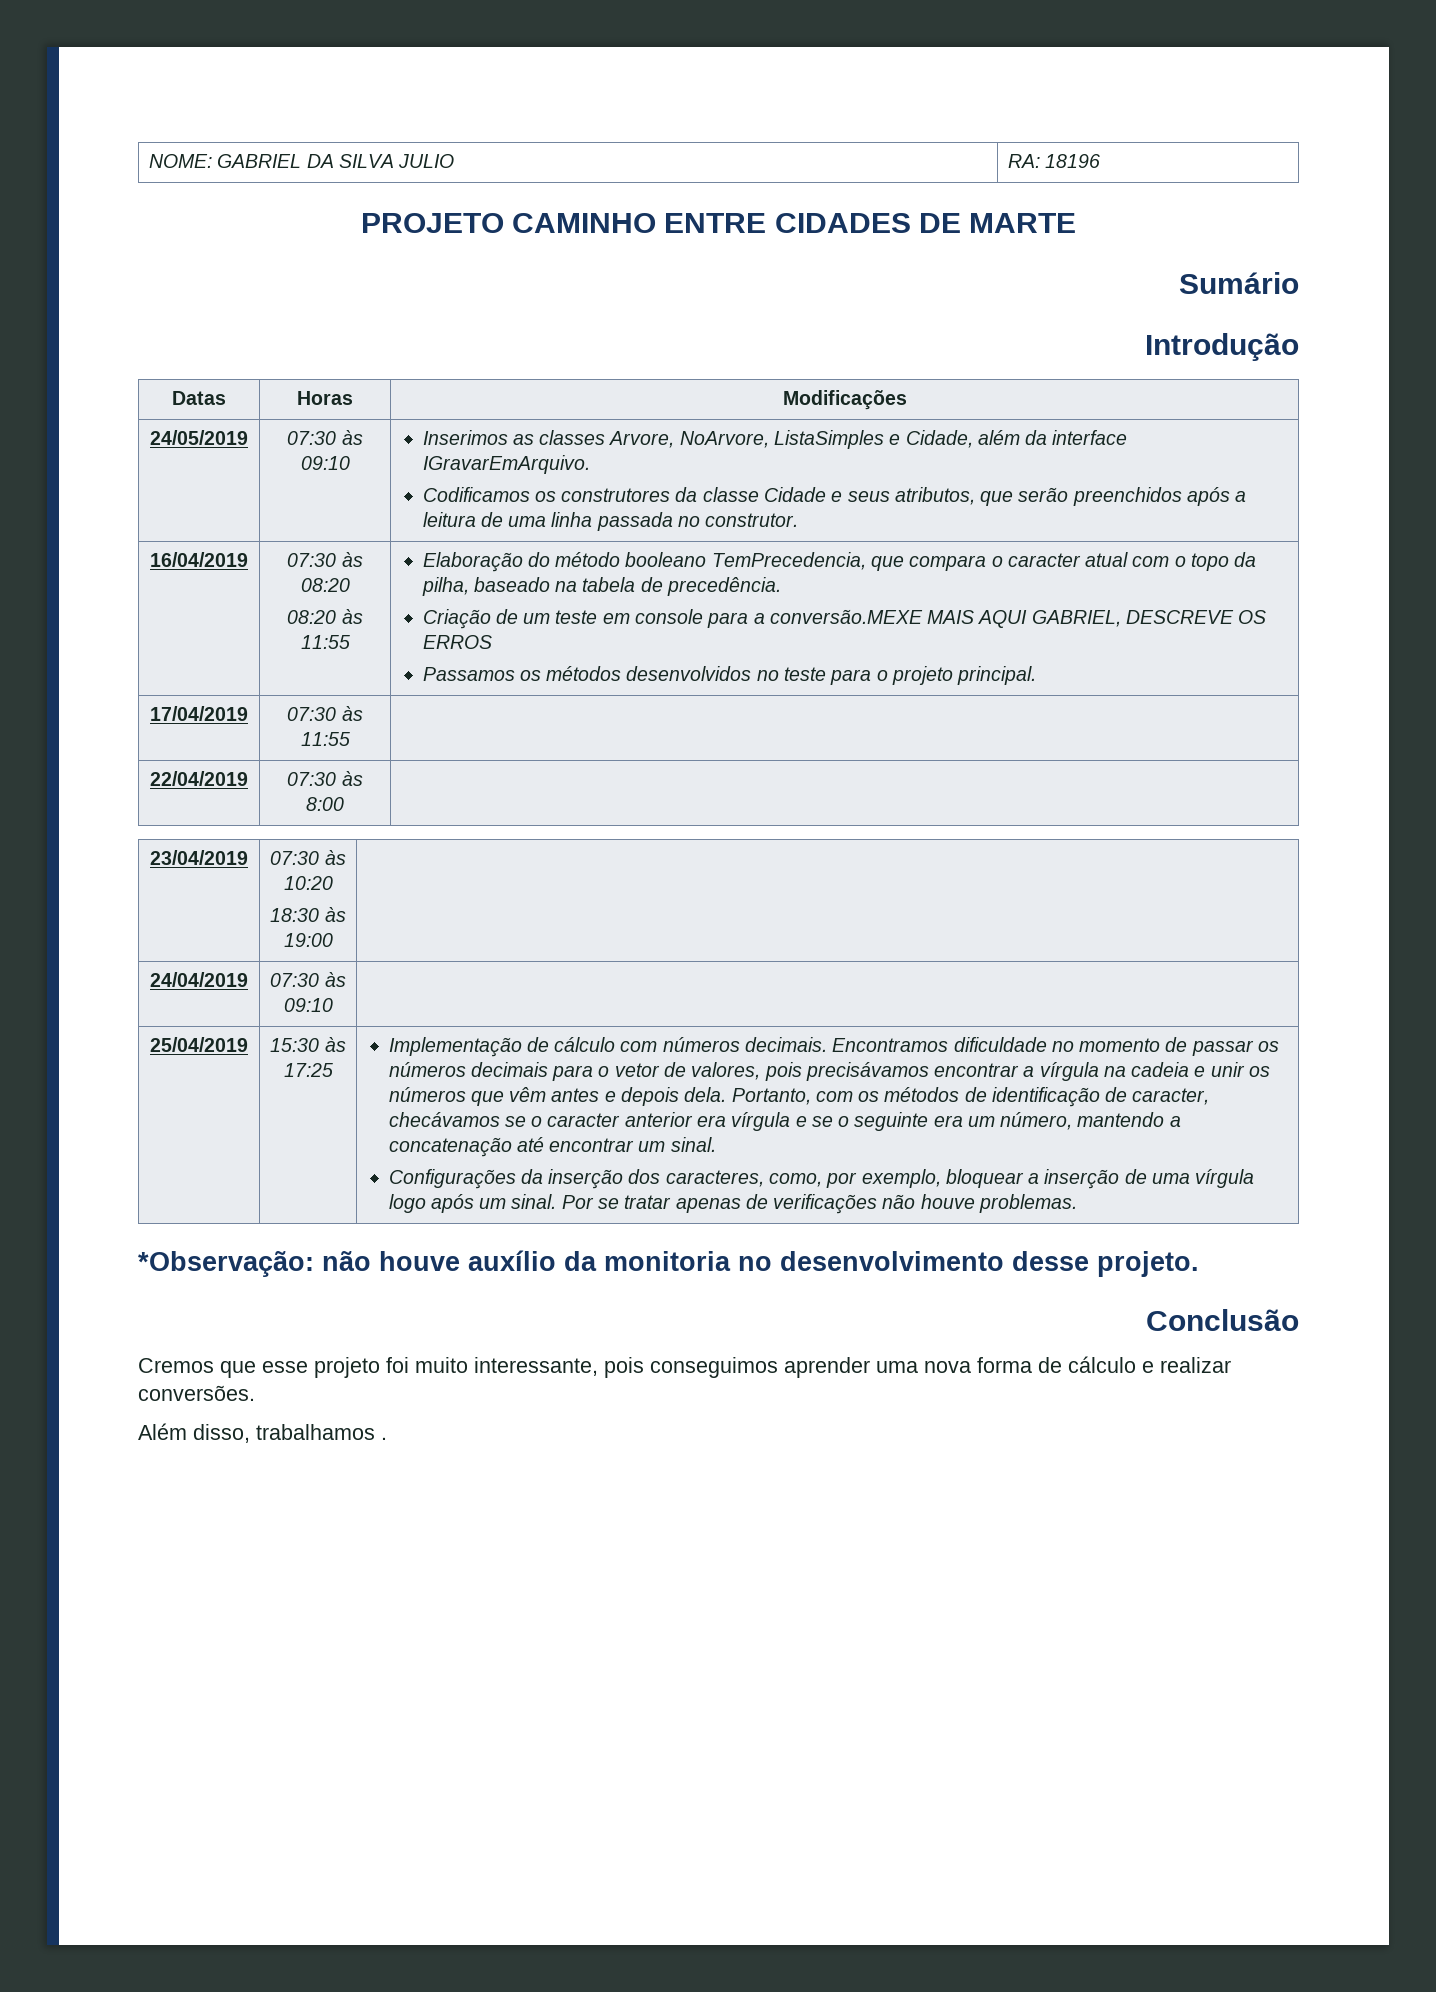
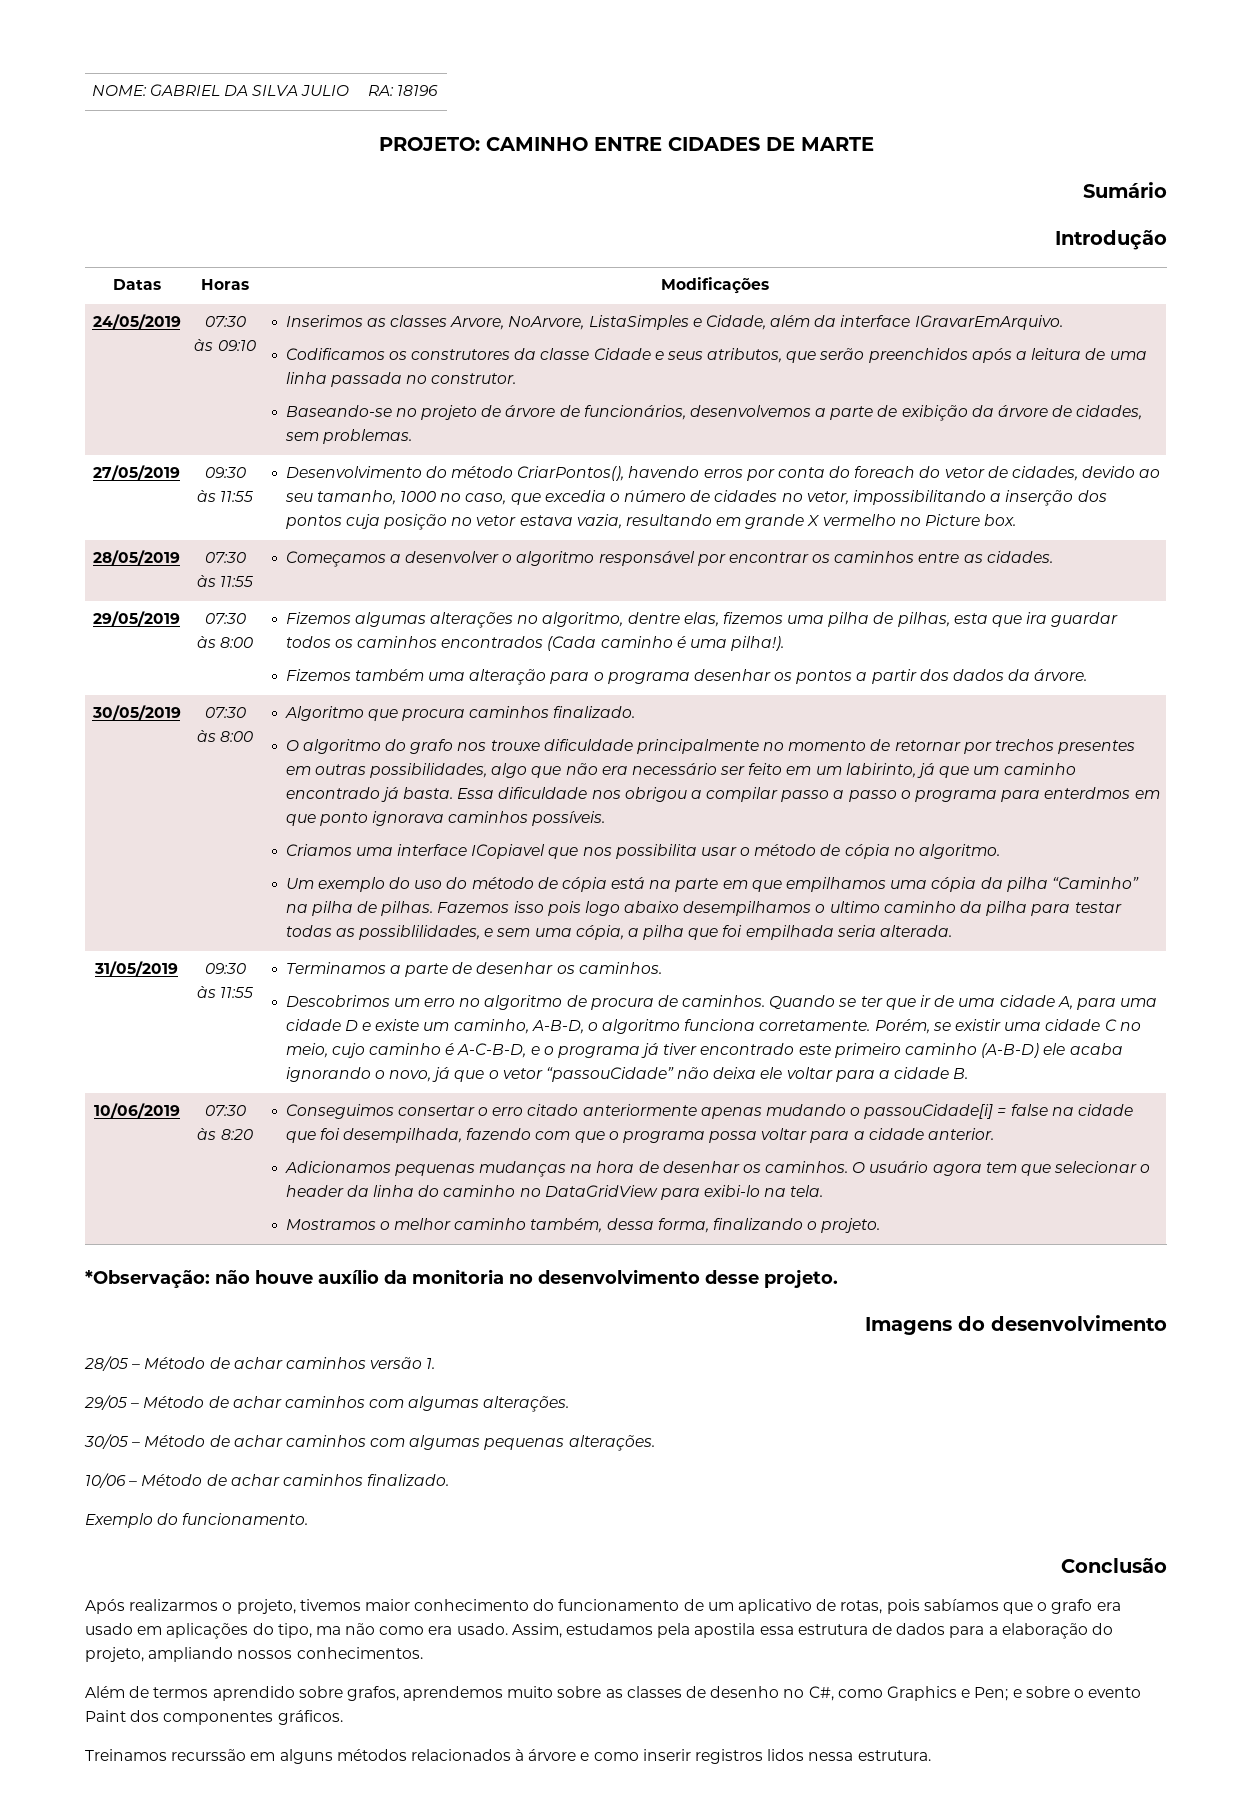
- PROJETO CAMINHO ENTRE CIDADES DE MARTE
+ PROJETO: CAMINHO ENTRE CIDADES DE MARTE
- 16/04/2019 | 07:30 às 08:20
- 08:20 às 11:55 | Elaboração do método booleano TemPrecedencia, que compara o caracter atual com o topo da pilha, baseado na tabela de precedência.
- Criação de um teste em console para a conversão.MEXE MAIS AQUI GABRIEL, DESCREVE OS ERROS
- Passamos os métodos desenvolvidos no teste para o projeto principal.
- 17/04/2019 | 07:30 às 11:55 |
- 22/04/2019 | 07:30 às 8:00 |
- 23/04/2019 | 07:30 às 10:20
- 18:30 às 19:00 |
- 24/04/2019 | 07:30 às 09:10 |
- 25/04/2019 | 15:30 às 17:25 | Implementação de cálculo com números decimais. Encontramos dificuldade no momento de passar os números decimais para o vetor de valores, pois precisávamos encontrar a vírgula na cadeia e unir os números que vêm antes e depois dela. Portanto, com os métodos de identificação de caracter, checávamos se o caracter anterior era vírgula e se o seguinte era um número, mantendo a concatenação até encontrar um sinal.
- Configurações da inserção dos caracteres, como, por exemplo, bloquear a inserção de uma vírgula logo após um sinal. Por se tratar apenas de verificações não houve problemas.
+ Baseando-se no projeto de árvore de funcionários, desenvolvemos a parte de exibição da árvore de cidades, sem problemas.
+ 27/05/2019 | 09:30 às 11:55 | Desenvolvimento do método CriarPontos(), havendo erros por conta do foreach do vetor de cidades, devido ao seu tamanho, 1000 no caso, que excedia o número de cidades no vetor, impossibilitando a inserção dos pontos cuja posição no vetor estava vazia, resultando em grande X vermelho no Picture box.
+ 28/05/2019 | 07:30 às 11:55 | Começamos a desenvolver o algoritmo responsável por encontrar os caminhos entre as cidades.
+ 29/05/2019 | 07:30 às 8:00 | Fizemos algumas alterações no algoritmo, dentre elas, fizemos uma pilha de pilhas, esta que ira guardar todos os caminhos encontrados (Cada caminho é uma pilha!).
+ Fizemos também uma alteração para o programa desenhar os pontos a partir dos dados da árvore.
+ 30/05/2019 | 07:30 às 8:00 | Algoritmo que procura caminhos finalizado.
+ O algoritmo do grafo nos trouxe dificuldade principalmente no momento de retornar por trechos presentes em outras possibilidades, algo que não era necessário ser feito em um labirinto, já que um caminho encontrado já basta. Essa dificuldade nos obrigou a compilar passo a passo o programa para enterdmos em que ponto ignorava caminhos possíveis.
+ Criamos uma interface ICopiavel que nos possibilita usar o método de cópia no algoritmo.
+ Um exemplo do uso do método de cópia está na parte em que empilhamos uma cópia da pilha “Caminho” na pilha de pilhas. Fazemos isso pois logo abaixo desempilhamos o ultimo caminho da pilha para testar todas as possiblilidades, e sem uma cópia, a pilha que foi empilhada seria alterada.
+ 31/05/2019 | 09:30 às 11:55 | Terminamos a parte de desenhar os caminhos.
+ Descobrimos um erro no algoritmo de procura de caminhos. Quando se ter que ir de uma cidade A, para uma cidade D e existe um caminho, A-B-D, o algoritmo funciona corretamente. Porém, se existir uma cidade C no meio, cujo caminho é A-C-B-D, e o programa já tiver encontrado este primeiro caminho (A-B-D) ele acaba ignorando o novo, já que o vetor “passouCidade” não deixa ele voltar para a cidade B.
+ 10/06/2019 | 07:30 às 8:20 | Conseguimos consertar o erro citado anteriormente apenas mudando o passouCidade[i] = false na cidade que foi desempilhada, fazendo com que o programa possa voltar para a cidade anterior.
+ Adicionamos pequenas mudanças na hora de desenhar os caminhos. O usuário agora tem que selecionar o header da linha do caminho no DataGridView para exibi-lo na tela.
+ Mostramos o melhor caminho também, dessa forma, finalizando o projeto.
+ Imagens do desenvolvimento
+ 28/05 – Método de achar caminhos versão 1.
+ 29/05 – Método de achar caminhos com algumas alterações.
+ 30/05 – Método de achar caminhos com algumas pequenas alterações.
+ 10/06 – Método de achar caminhos finalizado.
+ Exemplo do funcionamento.
  Conclusão
- Cremos que esse projeto foi muito interessante, pois conseguimos aprender uma nova forma de cálculo e realizar conversões.
- Além disso, trabalhamos .
+ Após realizarmos o projeto, tivemos maior conhecimento do funcionamento de um aplicativo de rotas, pois sabíamos que o grafo era usado em aplicações do tipo, ma não como era usado. Assim, estudamos pela apostila essa estrutura de dados para a elaboração do projeto, ampliando nossos conhecimentos.
+ Além de termos aprendido sobre grafos, aprendemos muito sobre as classes de desenho no C#, como Graphics e Pen; e sobre o evento Paint dos componentes gráficos.
+ Treinamos recurssão em alguns métodos relacionados à árvore e como inserir registros lidos nessa estrutura.

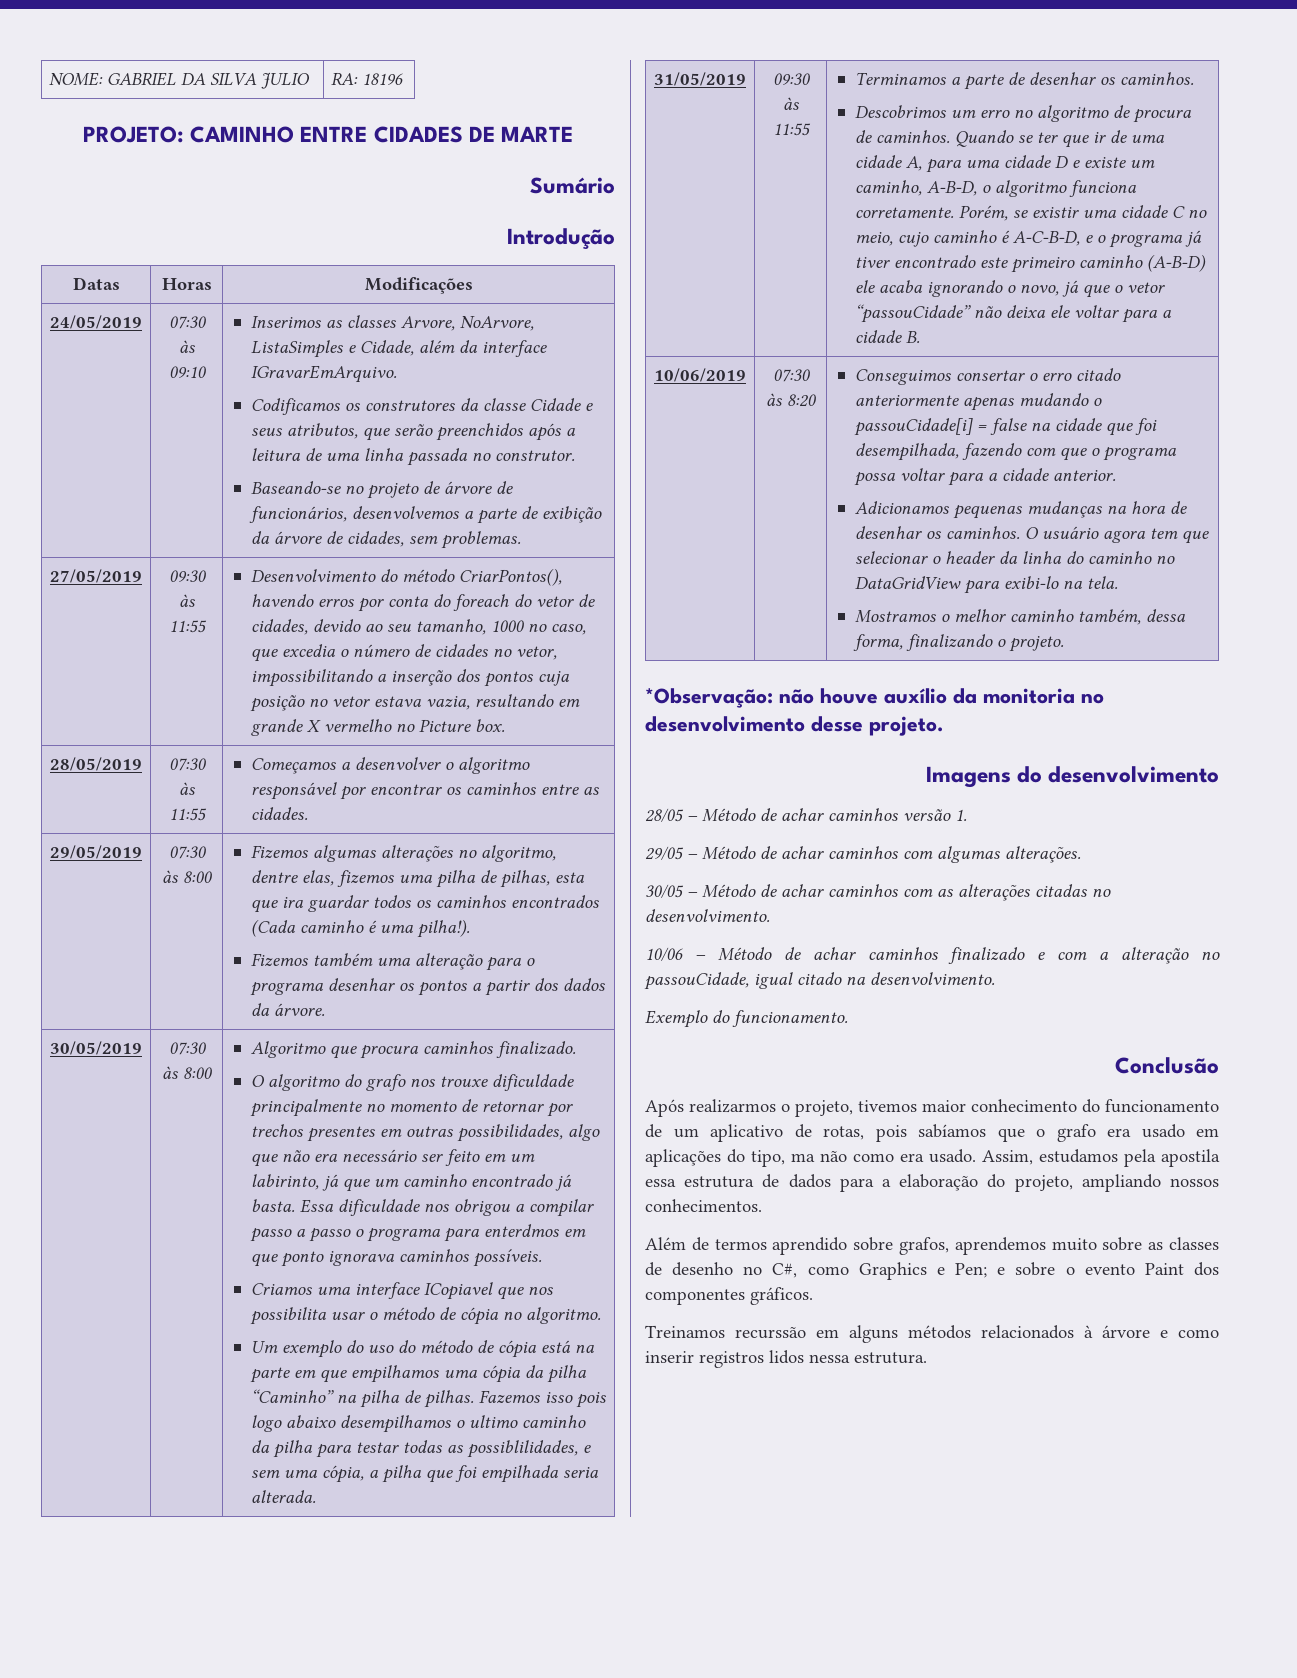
- 30/05 – Método de achar caminhos com algumas pequenas alterações.
+ 30/05 – Método de achar caminhos com as alterações citadas no desenvolvimento.
- 10/06 – Método de achar caminhos finalizado.
+ 10/06 – Método de achar caminhos finalizado e com a alteração no passouCidade, igual citado na desenvolvimento.

